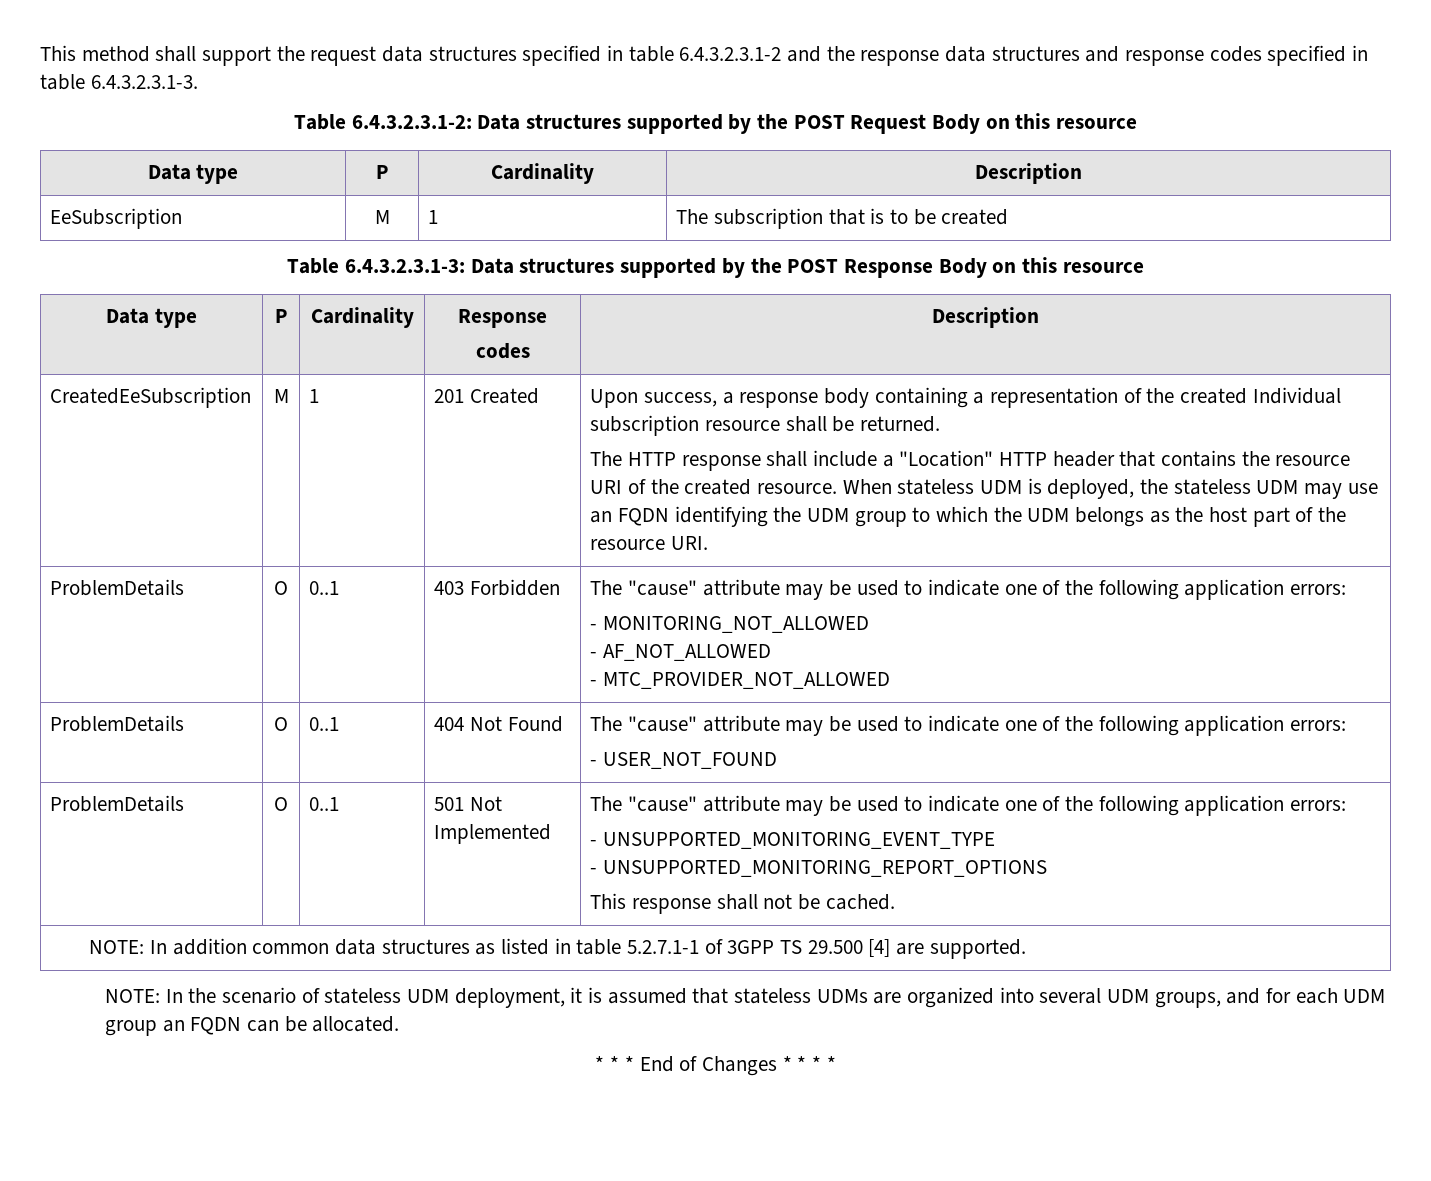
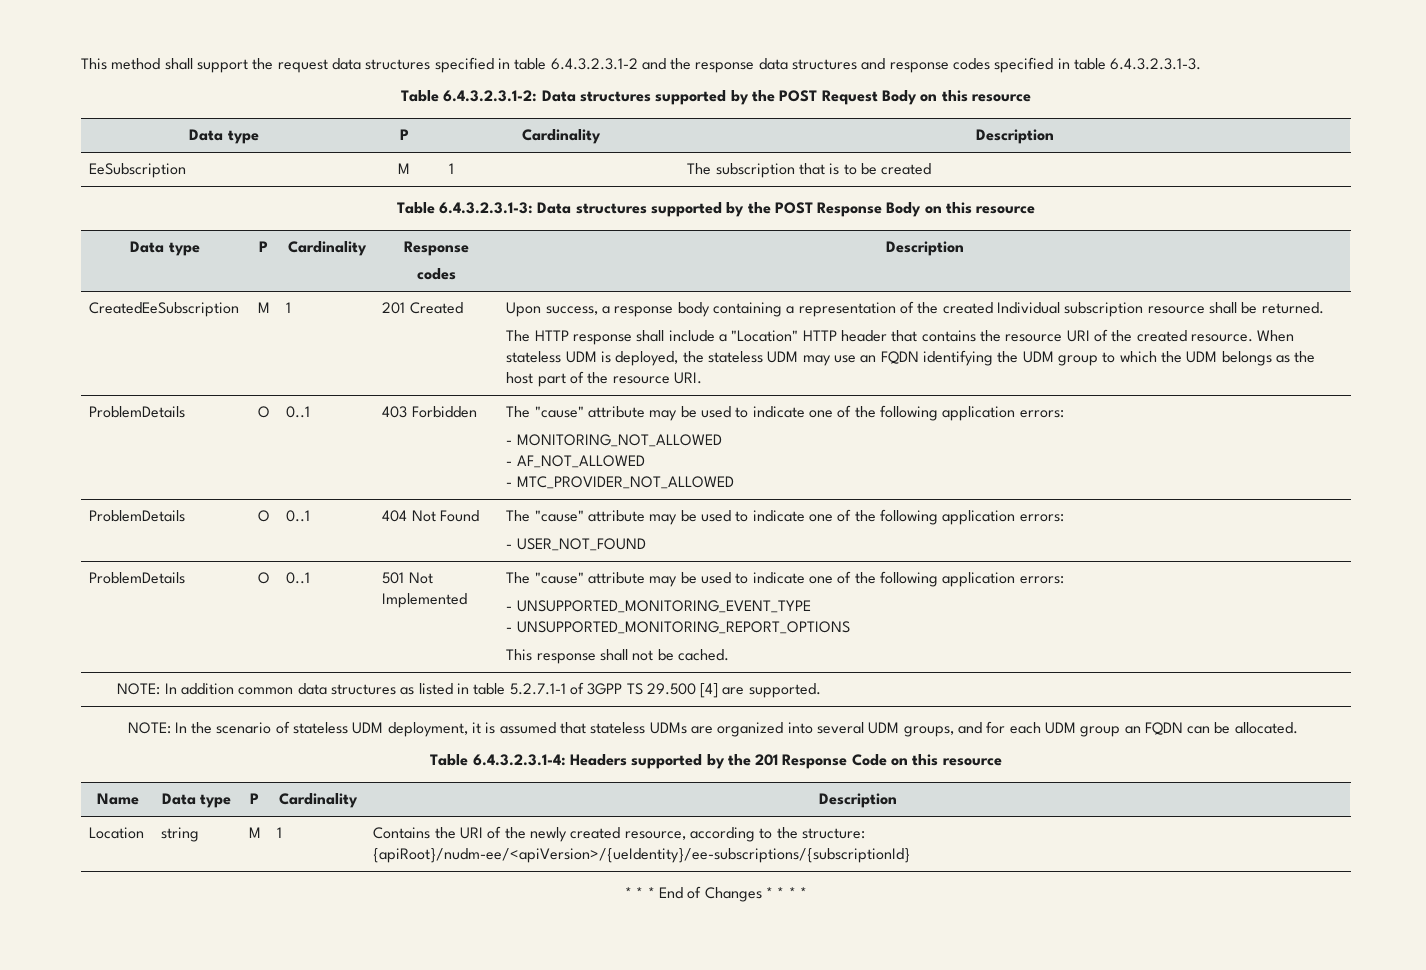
+ Table 6.4.3.2.3.1-4: Headers supported by the 201 Response Code on this resource
+ Name | Data type | P | Cardinality | Description
+ Location | string | M | 1 | Contains the URI of the newly created resource, according to the structure: {apiRoot}/nudm-ee/<apiVersion>/{ueIdentity}/ee-subscriptions/{subscriptionId}

